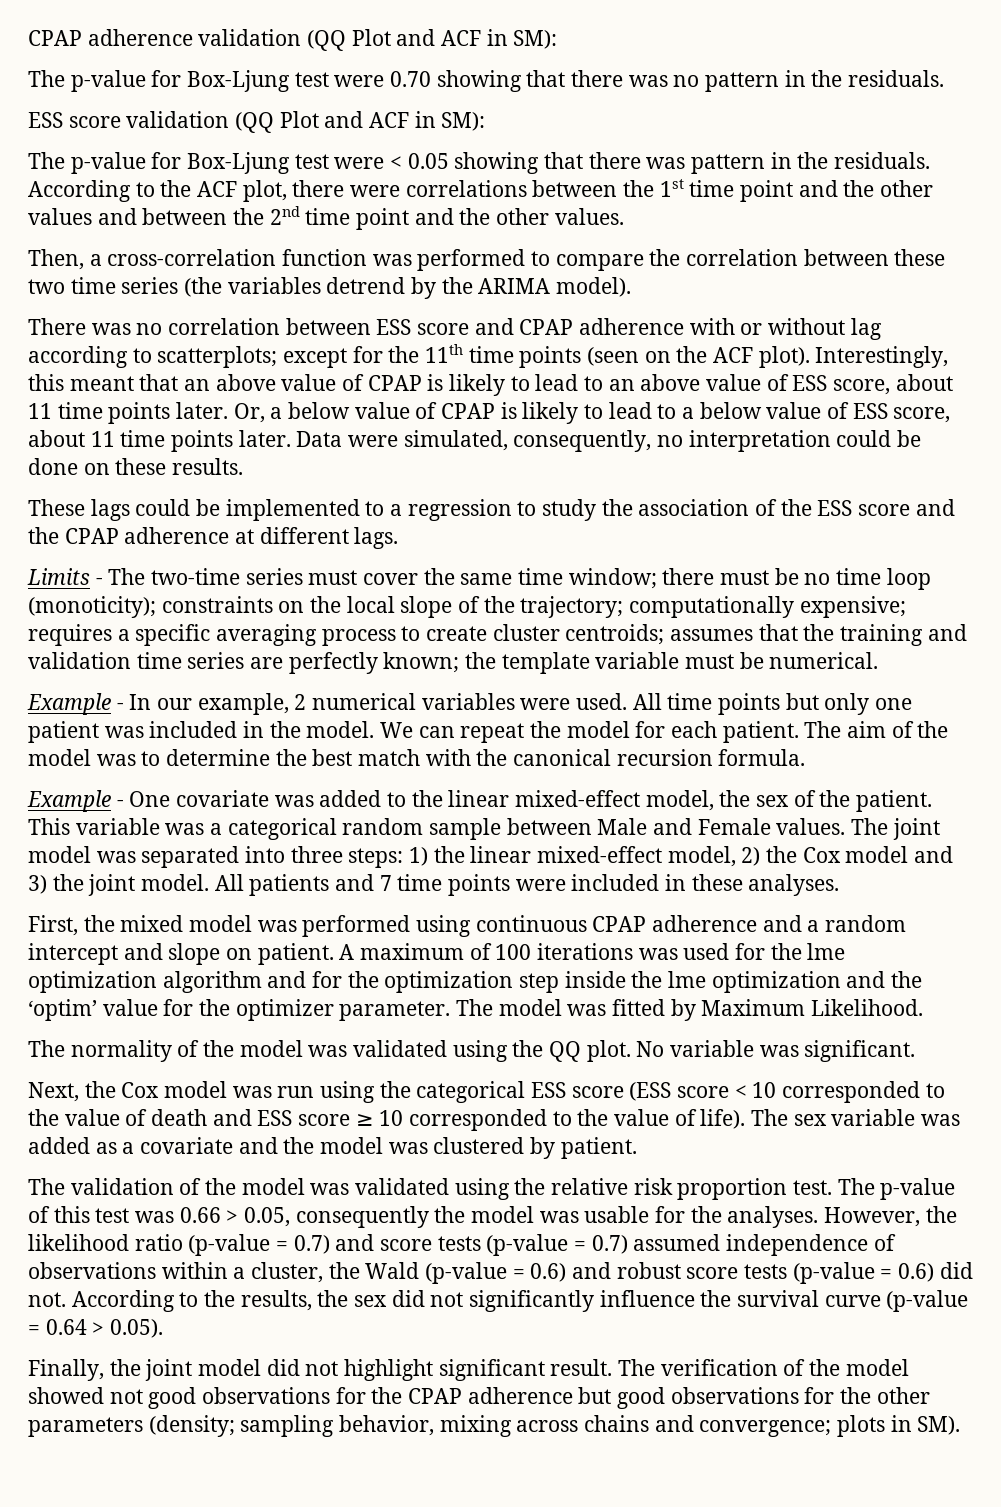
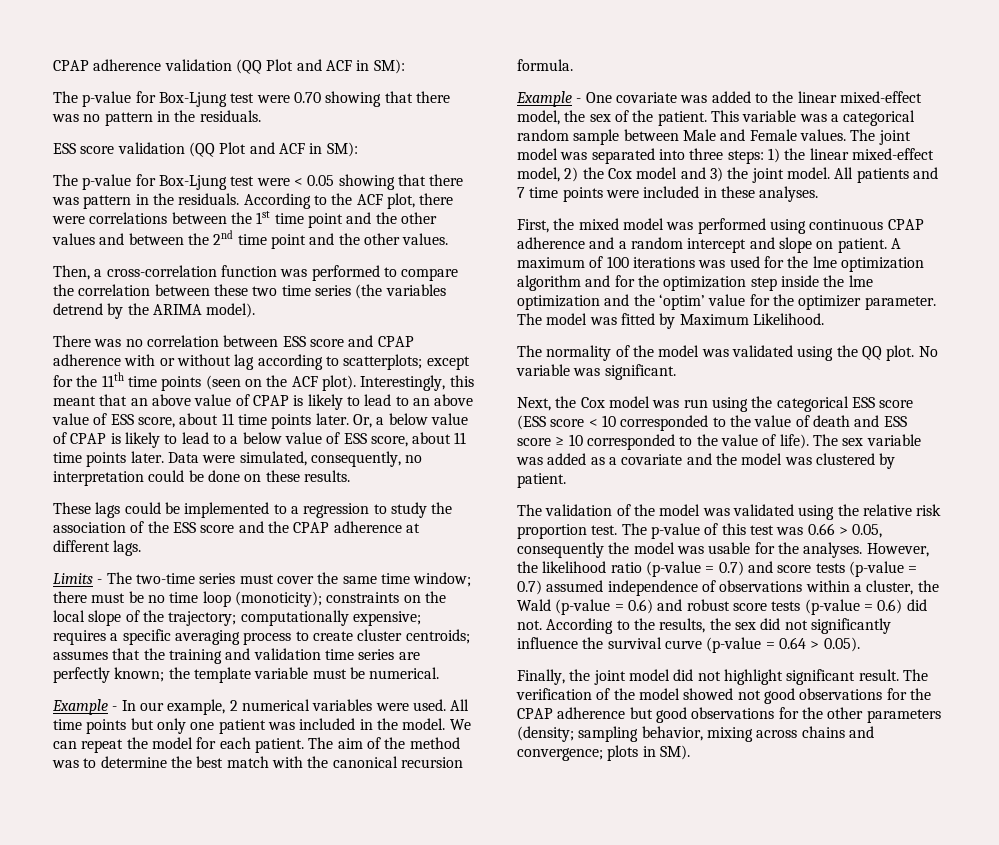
- The aim of the model was to determine the best match with the canonical recursion formula.
+ The aim of the method was to determine the best match with the canonical recursion formula.

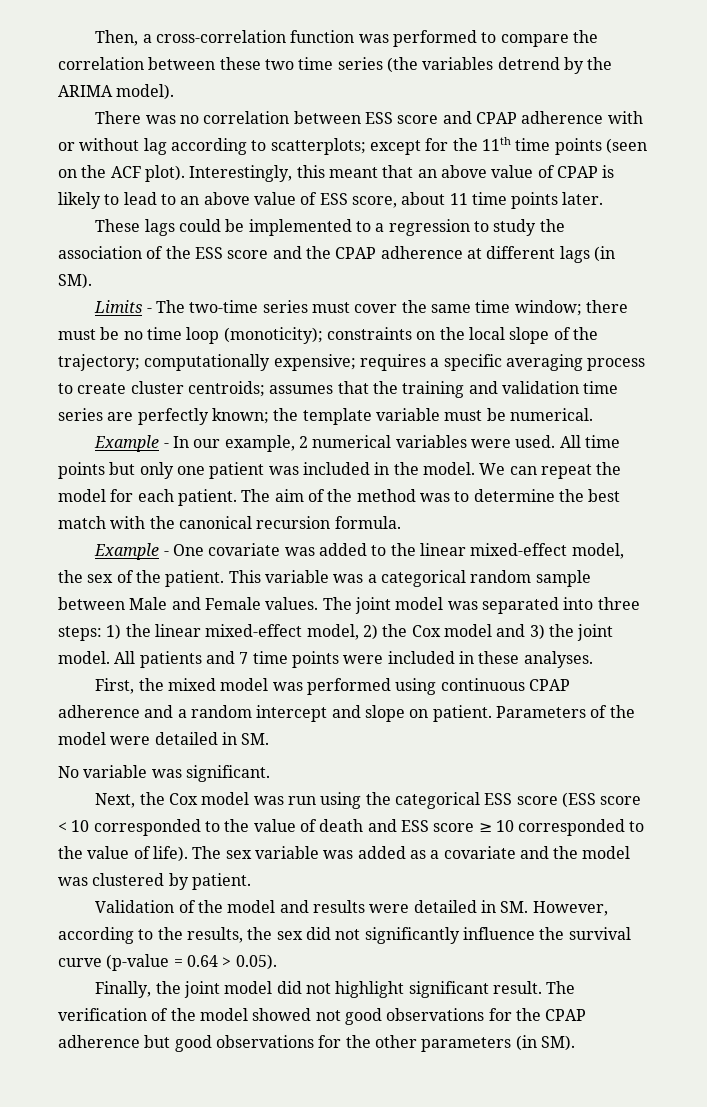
- CPAP adherence validation (QQ Plot and ACF in SM):
- The p-value for Box-Ljung test were 0.70 showing that there was no pattern in the residuals.
- ESS score validation (QQ Plot and ACF in SM):
- The p-value for Box-Ljung test were < 0.05 showing that there was pattern in the residuals. According to the ACF plot, there were correlations between the 1st time point and the other values and between the 2nd time point and the other values.
- Or, a below value of CPAP is likely to lead to a below value of ESS score, about 11 time points later. Data were simulated, consequently, no interpretation could be done on these results.
- These lags could be implemented to a regression to study the association of the ESS score and the CPAP adherence at different lags.
+ These lags could be implemented to a regression to study the association of the ESS score and the CPAP adherence at different lags (in SM).
- A maximum of 100 iterations was used for the lme optimization algorithm and for the optimization step inside the lme optimization and the ‘optim’ value for the optimizer parameter. The model was fitted by Maximum Likelihood.
- The normality of the model was validated using the QQ plot. No variable was significant.
+ Parameters of the model were detailed in SM.
+ No variable was significant.
- The validation of the model was validated using the relative risk proportion test. The p-value of this test was 0.66 > 0.05, consequently the model was usable for the analyses. However, the likelihood ratio (p-value = 0.7) and score tests (p-value = 0.7) assumed independence of observations within a cluster, the Wald (p-value = 0.6) and robust score tests (p-value = 0.6) did not. According to the results, the sex did not significantly influence the survival curve (p-value = 0.64 > 0.05).
+ Validation of the model and results were detailed in SM. However, according to the results, the sex did not significantly influence the survival curve (p-value = 0.64 > 0.05).
- The verification of the model showed not good observations for the CPAP adherence but good observations for the other parameters (density; sampling behavior, mixing across chains and convergence; plots in SM).
+ The verification of the model showed not good observations for the CPAP adherence but good observations for the other parameters (in SM).

